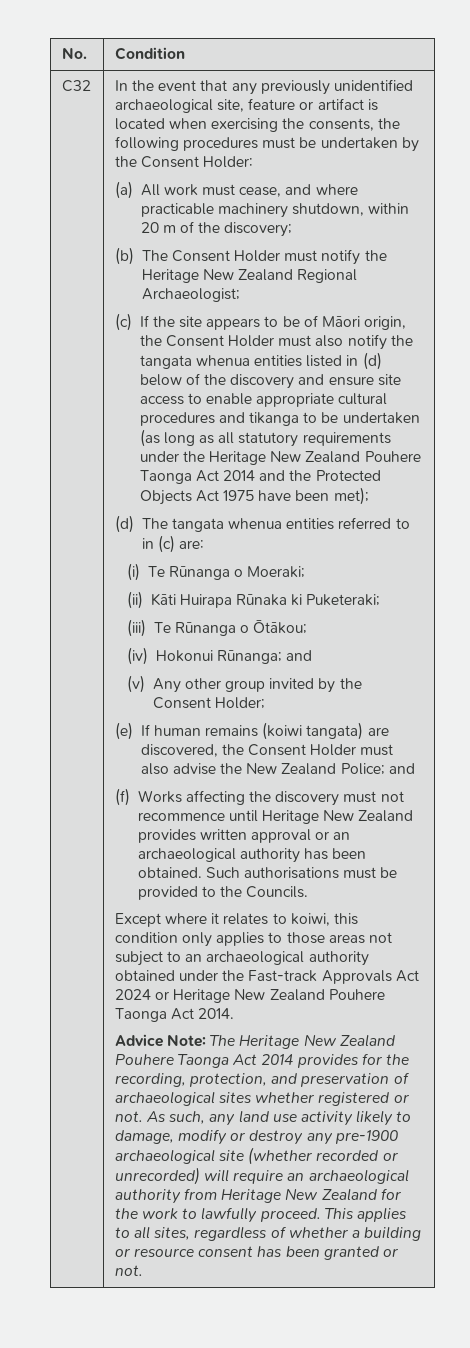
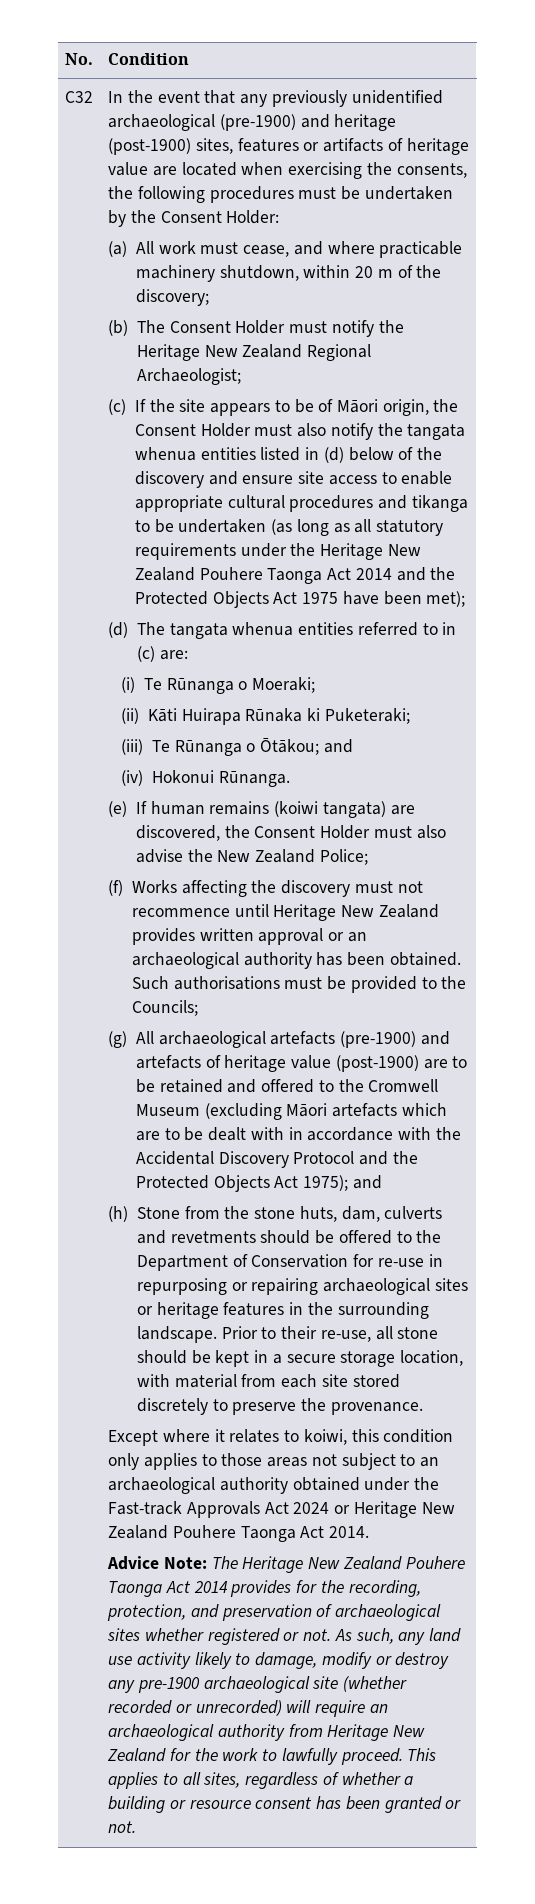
- In the event that any previously unidentified archaeological site, feature or artifact is located when exercising the consents, the following procedures must be undertaken by the Consent Holder:
+ In the event that any previously unidentified archaeological (pre-1900) and heritage (post-1900) sites, features or artifacts of heritage value are located when exercising the consents, the following procedures must be undertaken by the Consent Holder:
- (iii) Te Rūnanga o Ōtākou;
+ (iii) Te Rūnanga o Ōtākou; and
- (iv) Hokonui Rūnanga; and
- (v) Any other group invited by the Consent Holder;
+ (iv) Hokonui Rūnanga.
- (e) If human remains (koiwi tangata) are discovered, the Consent Holder must also advise the New Zealand Police; and
+ (e) If human remains (koiwi tangata) are discovered, the Consent Holder must also advise the New Zealand Police;
- Such authorisations must be provided to the Councils.
+ Such authorisations must be provided to the Councils;
+ (g) All archaeological artefacts (pre-1900) and artefacts of heritage value (post-1900) are to be retained and offered to the Cromwell Museum (excluding Māori artefacts which are to be dealt with in accordance with the Accidental Discovery Protocol and the Protected Objects Act 1975); and
+ (h) Stone from the stone huts, dam, culverts and revetments should be offered to the Department of Conservation for re-use in repurposing or repairing archaeological sites or heritage features in the surrounding landscape. Prior to their re-use, all stone should be kept in a secure storage location, with material from each site stored discretely to preserve the provenance.

